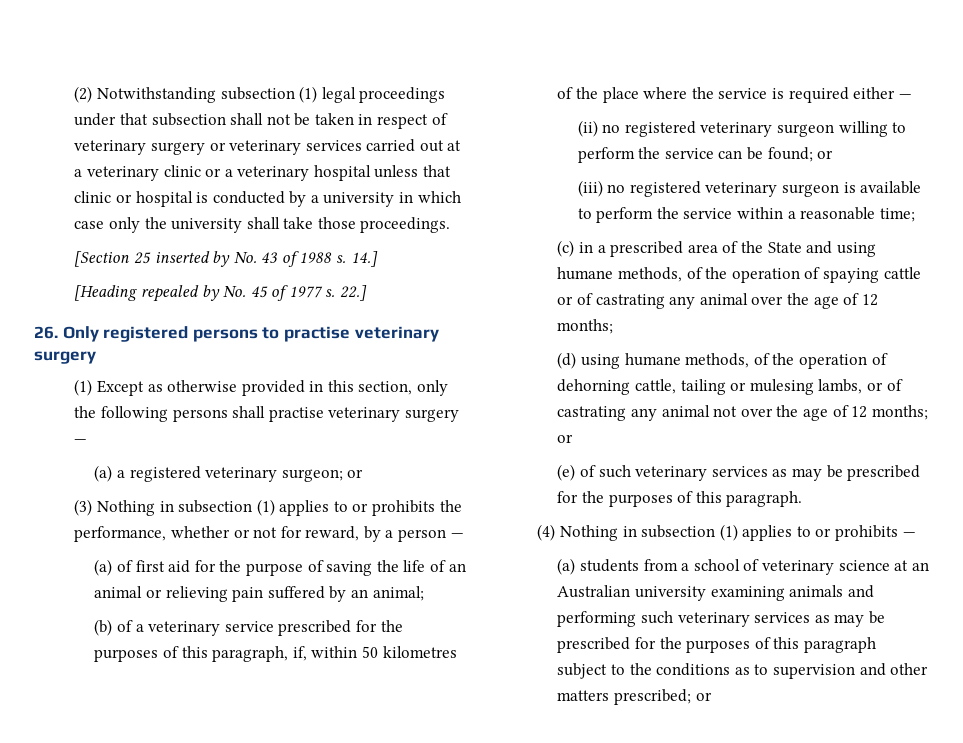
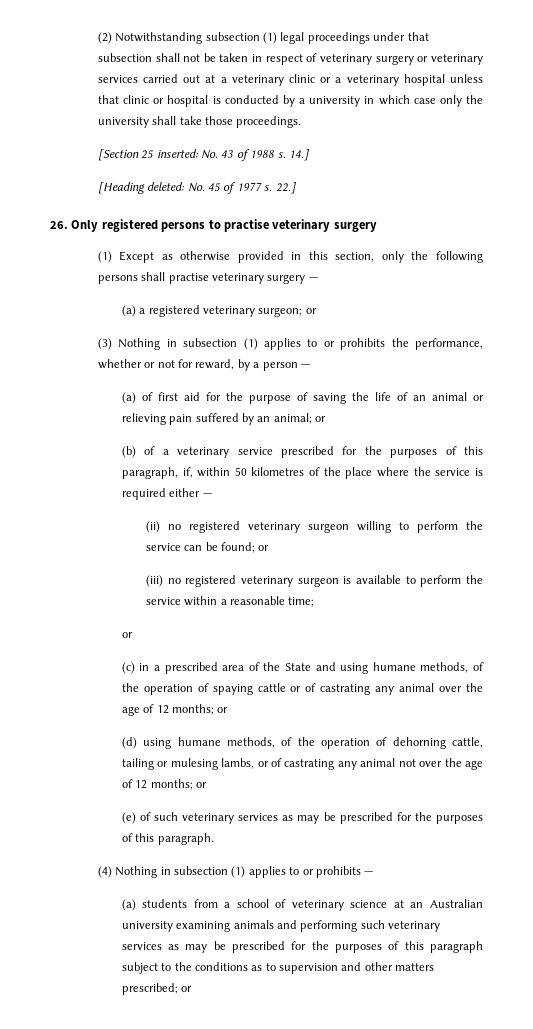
- [Section 25 inserted by No. 43 of 1988 s.
+ [Section 25 inserted: No. 43 of 1988 s.
- [Heading repealed by No. 45 of 1977 s.
+ [Heading deleted: No. 45 of 1977 s.
- (a) of first aid for the purpose of saving the life of an animal or relieving pain suffered by an animal;
+ (a) of first aid for the purpose of saving the life of an animal or relieving pain suffered by an animal; or
  (iii) no registered veterinary surgeon is available to perform the service within a reasonable time;
+ or
- (c) in a prescribed area of the State and using humane methods, of the operation of spaying cattle or of castrating any animal over the age of 12 months;
+ (c) in a prescribed area of the State and using humane methods, of the operation of spaying cattle or of castrating any animal over the age of 12 months; or

